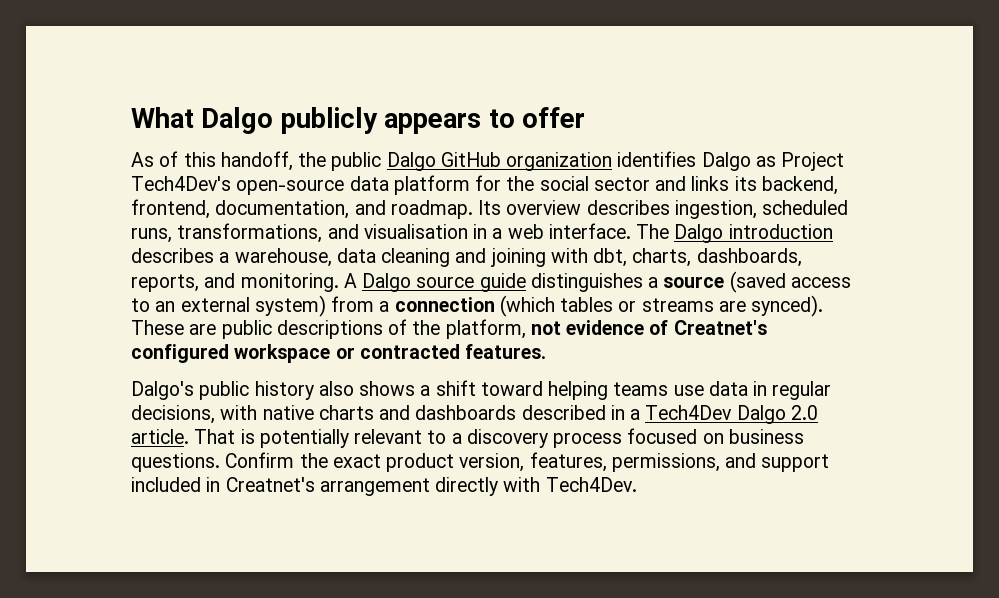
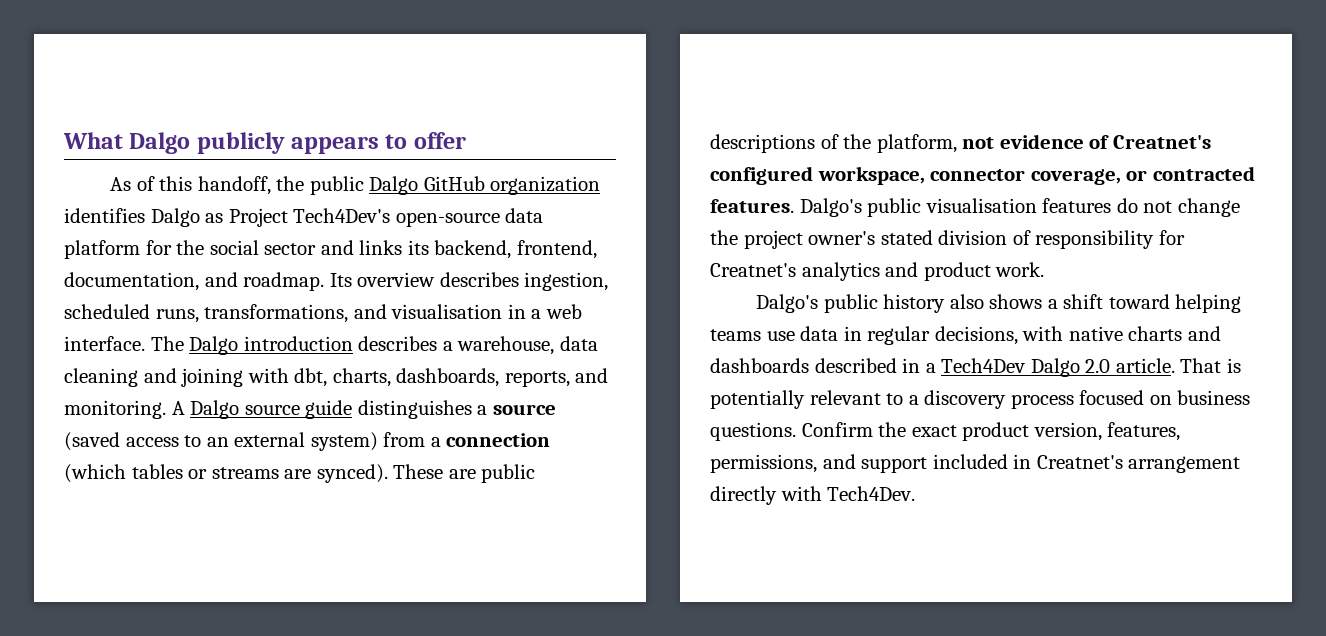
- These are public descriptions of the platform, not evidence of Creatnet's configured workspace or contracted features.
+ These are public descriptions of the platform, not evidence of Creatnet's configured workspace, connector coverage, or contracted features. Dalgo's public visualisation features do not change the project owner's stated division of responsibility for Creatnet's analytics and product work.

